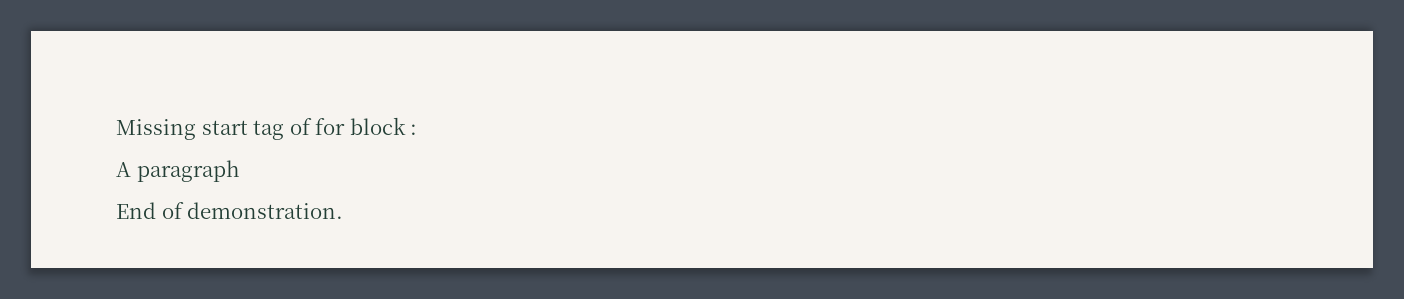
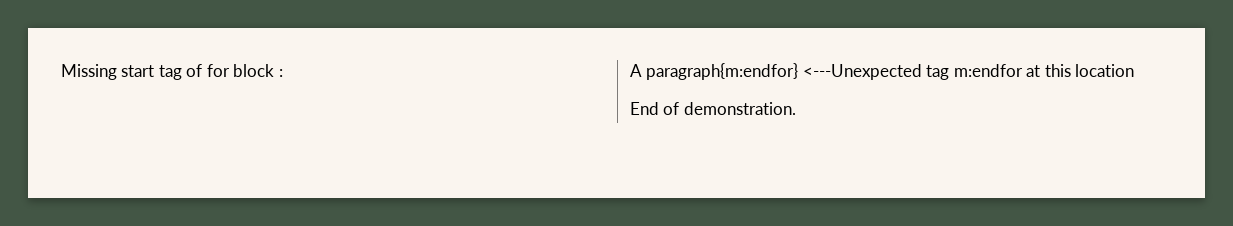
- A paragraph
+ A paragraph{m:endfor} <---Unexpected tag m:endfor at this location

